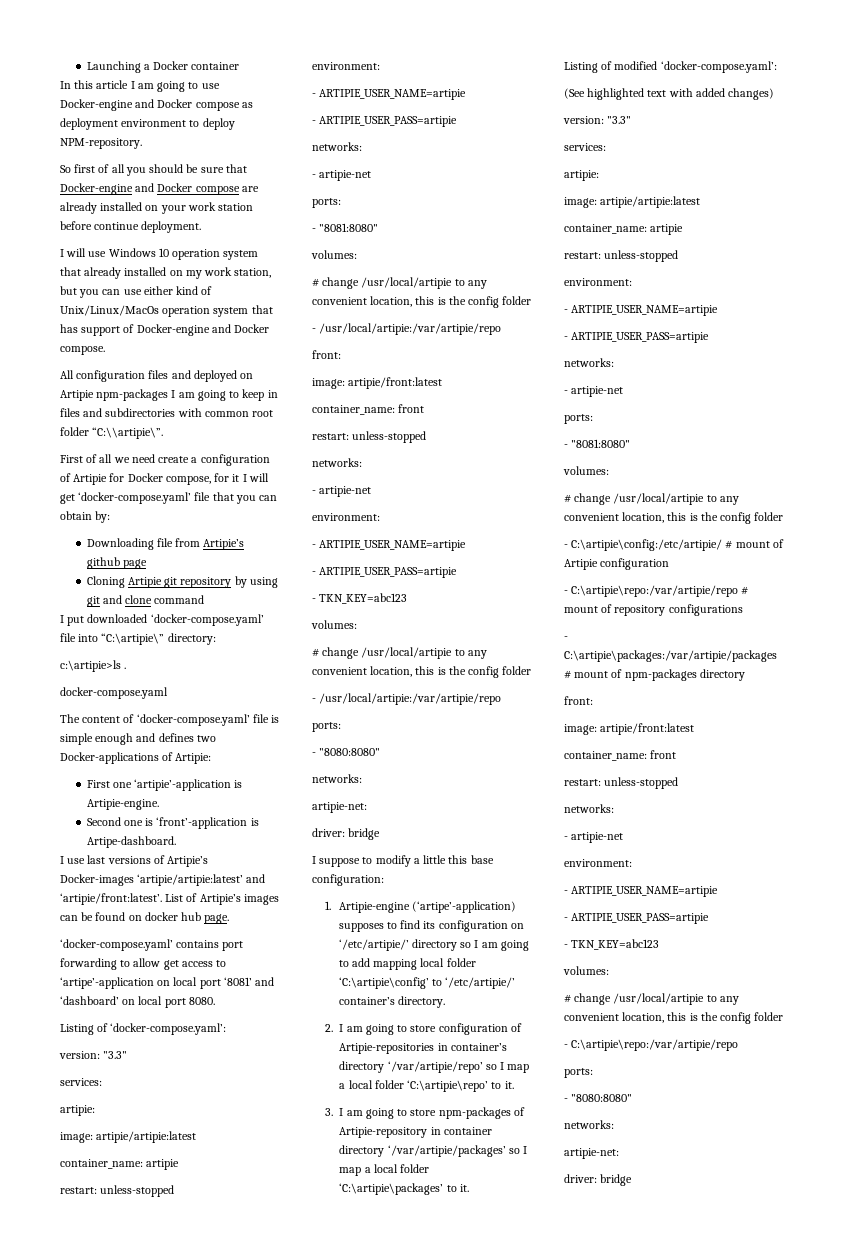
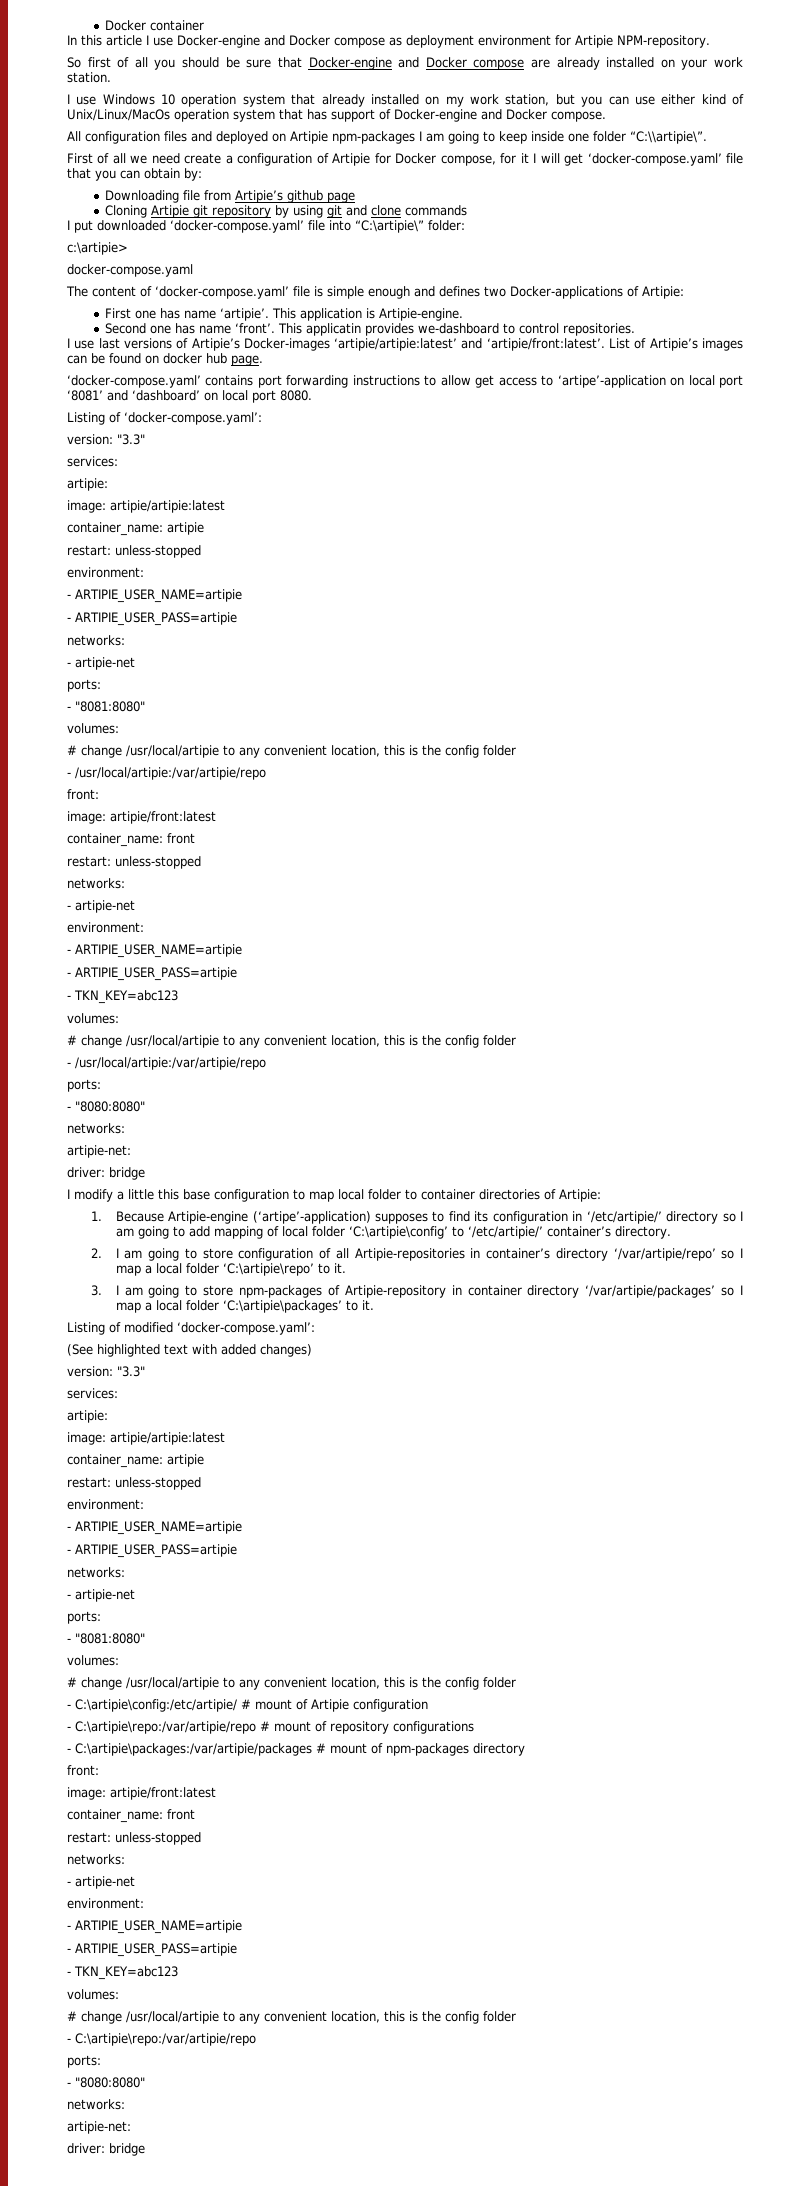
- Launching a Docker container
+ Docker container
- In this article I am going to use Docker-engine and Docker compose as deployment environment to deploy NPM-repository.
+ In this article I use Docker-engine and Docker compose as deployment environment for Artipie NPM-repository.
- So first of all you should be sure that Docker-engine and Docker compose are already installed on your work station before continue deployment.
- I will use Windows 10 operation system that already installed on my work station, but you can use either kind of Unix/Linux/MacOs operation system that has support of Docker-engine and Docker compose.
+ So first of all you should be sure that Docker-engine and Docker compose are already installed on your work station.
+ I use Windows 10 operation system that already installed on my work station, but you can use either kind of Unix/Linux/MacOs operation system that has support of Docker-engine and Docker compose.
- All configuration files and deployed on Artipie npm-packages I am going to keep in files and subdirectories with common root folder “C:\\artipie\”.
+ All configuration files and deployed on Artipie npm-packages I am going to keep inside one folder “C:\\artipie\”.
- Cloning Artipie git repository by using git and clone command
+ Cloning Artipie git repository by using git and clone commands
- I put downloaded ‘docker-compose.yaml’ file into “C:\artipie\” directory:
- c:\artipie>ls .
+ I put downloaded ‘docker-compose.yaml’ file into “C:\artipie\” folder:
+ c:\artipie>
- First one ‘artipie’-application is Artipie-engine.
+ First one has name ‘artipie’. This application is Artipie-engine.
- Second one is ‘front’-application is Artipe-dashboard.
+ Second one has name ‘front’. This applicatin provides we-dashboard to control repositories.
- ‘docker-compose.yaml’ contains port forwarding to allow get access to ‘artipe’-application on local port ‘8081’ and ‘dashboard’ on local port 8080.
+ ‘docker-compose.yaml’ contains port forwarding instructions to allow get access to ‘artipe’-application on local port ‘8081’ and ‘dashboard’ on local port 8080.
- I suppose to modify a little this base configuration:
+ I modify a little this base configuration to map local folder to container directories of Artipie:
- 1. Artipie-engine (‘artipe’-application) supposes to find its configuration on ‘/etc/artipie/’ directory so I am going to add mapping local folder ‘C:\artipie\config’ to ‘/etc/artipie/’ container’s directory.
+ 1. Because Artipie-engine (‘artipe’-application) supposes to find its configuration in ‘/etc/artipie/’ directory so I am going to add mapping of local folder ‘C:\artipie\config’ to ‘/etc/artipie/’ container’s directory.
- 2. I am going to store configuration of Artipie-repositories in container’s directory ‘/var/artipie/repo’ so I map a local folder ‘C:\artipie\repo’ to it.
+ 2. I am going to store configuration of all Artipie-repositories in container’s directory ‘/var/artipie/repo’ so I map a local folder ‘C:\artipie\repo’ to it.

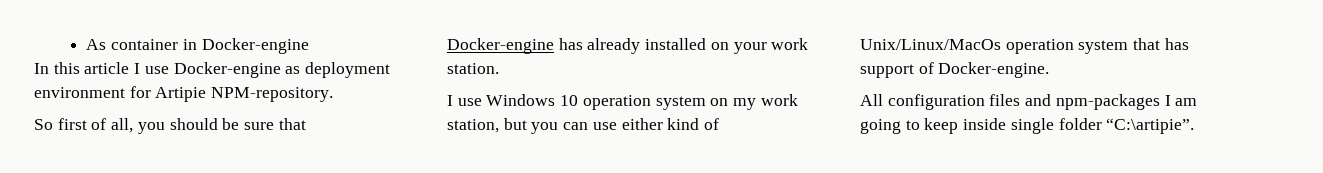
- Docker container
+ As container in Docker-engine
- In this article I use Docker-engine and Docker compose as deployment environment for Artipie NPM-repository.
+ In this article I use Docker-engine as deployment environment for Artipie NPM-repository.
- So first of all you should be sure that Docker-engine and Docker compose are already installed on your work station.
+ So first of all, you should be sure that Docker-engine has already installed on your work station.
- I use Windows 10 operation system that already installed on my work station, but you can use either kind of Unix/Linux/MacOs operation system that has support of Docker-engine and Docker compose.
+ I use Windows 10 operation system on my work station, but you can use either kind of Unix/Linux/MacOs operation system that has support of Docker-engine.
- All configuration files and deployed on Artipie npm-packages I am going to keep inside one folder “C:\\artipie\”.
- First of all we need create a configuration of Artipie for Docker compose, for it I will get ‘docker-compose.yaml’ file that you can obtain by:
- Downloading file from Artipie’s github page
- Cloning Artipie git repository by using git and clone commands
- I put downloaded ‘docker-compose.yaml’ file into “C:\artipie\” folder:
- c:\artipie>
- docker-compose.yaml
- The content of ‘docker-compose.yaml’ file is simple enough and defines two Docker-applications of Artipie:
- First one has name ‘artipie’. This application is Artipie-engine.
- Second one has name ‘front’. This applicatin provides we-dashboard to control repositories.
- I use last versions of Artipie’s Docker-images ‘artipie/artipie:latest’ and ‘artipie/front:latest’. List of Artipie’s images can be found on docker hub page.
- ‘docker-compose.yaml’ contains port forwarding instructions to allow get access to ‘artipe’-application on local port ‘8081’ and ‘dashboard’ on local port 8080.
- Listing of ‘docker-compose.yaml’:
- version: "3.3"
- services:
- artipie:
- image: artipie/artipie:latest
- container_name: artipie
- restart: unless-stopped
- environment:
- - ARTIPIE_USER_NAME=artipie
- - ARTIPIE_USER_PASS=artipie
- networks:
- - artipie-net
- ports:
- - "8081:8080"
- volumes:
- # change /usr/local/artipie to any convenient location, this is the config folder
- - /usr/local/artipie:/var/artipie/repo
- front:
- image: artipie/front:latest
- container_name: front
- restart: unless-stopped
- networks:
- - artipie-net
- environment:
- - ARTIPIE_USER_NAME=artipie
- - ARTIPIE_USER_PASS=artipie
- - TKN_KEY=abc123
- volumes:
- # change /usr/local/artipie to any convenient location, this is the config folder
- - /usr/local/artipie:/var/artipie/repo
- ports:
- - "8080:8080"
- networks:
- artipie-net:
- driver: bridge
- I modify a little this base configuration to map local folder to container directories of Artipie:
- 1. Because Artipie-engine (‘artipe’-application) supposes to find its configuration in ‘/etc/artipie/’ directory so I am going to add mapping of local folder ‘C:\artipie\config’ to ‘/etc/artipie/’ container’s directory.
- 2. I am going to store configuration of all Artipie-repositories in container’s directory ‘/var/artipie/repo’ so I map a local folder ‘C:\artipie\repo’ to it.
- 3. I am going to store npm-packages of Artipie-repository in container directory ‘/var/artipie/packages’ so I map a local folder ‘C:\artipie\packages’ to it.
- Listing of modified ‘docker-compose.yaml’:
- (See highlighted text with added changes)
- version: "3.3"
- services:
- artipie:
- image: artipie/artipie:latest
- container_name: artipie
- restart: unless-stopped
- environment:
- - ARTIPIE_USER_NAME=artipie
- - ARTIPIE_USER_PASS=artipie
- networks:
- - artipie-net
- ports:
- - "8081:8080"
- volumes:
- # change /usr/local/artipie to any convenient location, this is the config folder
- - C:\artipie\config:/etc/artipie/ # mount of Artipie configuration
- - C:\artipie\repo:/var/artipie/repo # mount of repository configurations
- - C:\artipie\packages:/var/artipie/packages # mount of npm-packages directory
- front:
- image: artipie/front:latest
- container_name: front
- restart: unless-stopped
- networks:
- - artipie-net
- environment:
- - ARTIPIE_USER_NAME=artipie
- - ARTIPIE_USER_PASS=artipie
- - TKN_KEY=abc123
- volumes:
- # change /usr/local/artipie to any convenient location, this is the config folder
- - C:\artipie\repo:/var/artipie/repo
- ports:
- - "8080:8080"
- networks:
- artipie-net:
- driver: bridge
+ All configuration files and npm-packages I am going to keep inside single folder “C:\artipie”.

